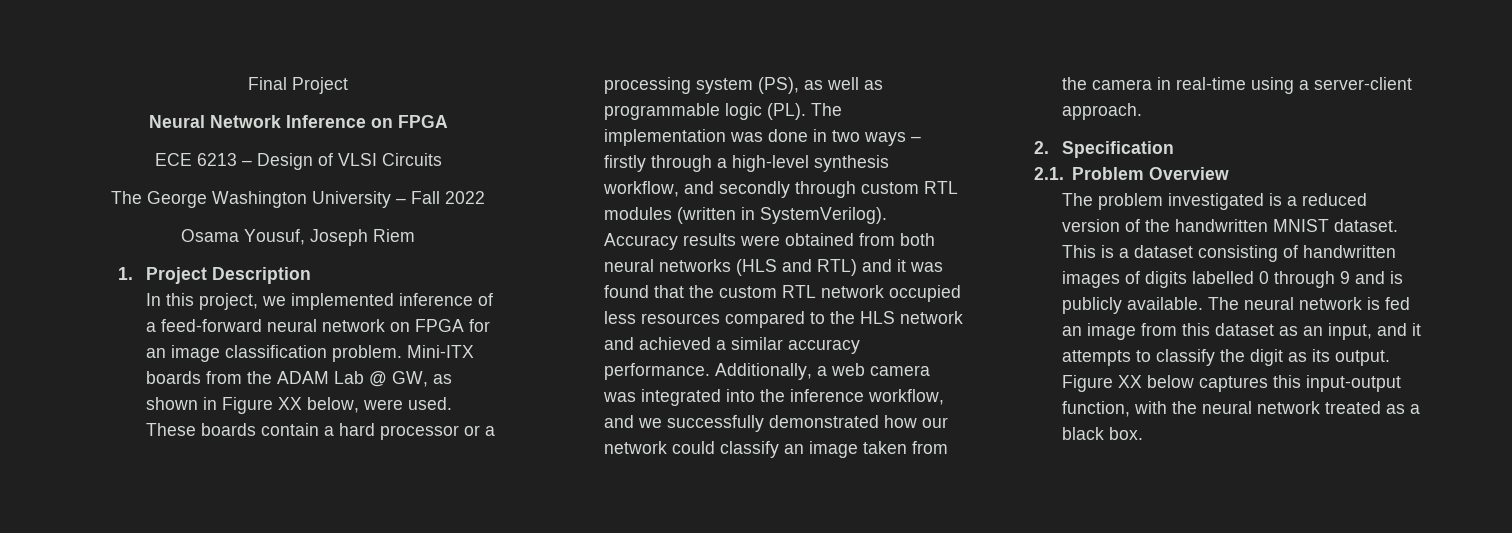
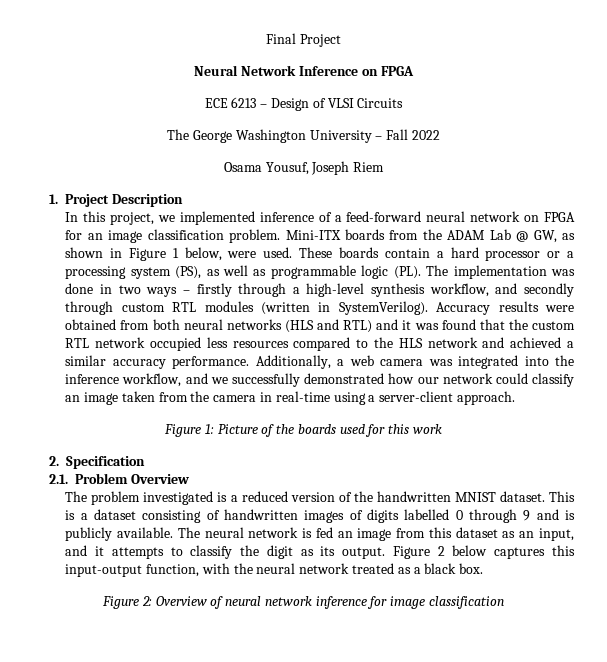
- Mini-ITX boards from the ADAM Lab @ GW, as shown in Figure XX below, were used.
+ Mini-ITX boards from the ADAM Lab @ GW, as shown in Figure 1 below, were used.
+ Figure 1: Picture of the boards used for this work
- Figure XX below captures this input-output function, with the neural network treated as a black box.
+ Figure 2 below captures this input-output function, with the neural network treated as a black box.
+ Figure 2: Overview of neural network inference for image classification

